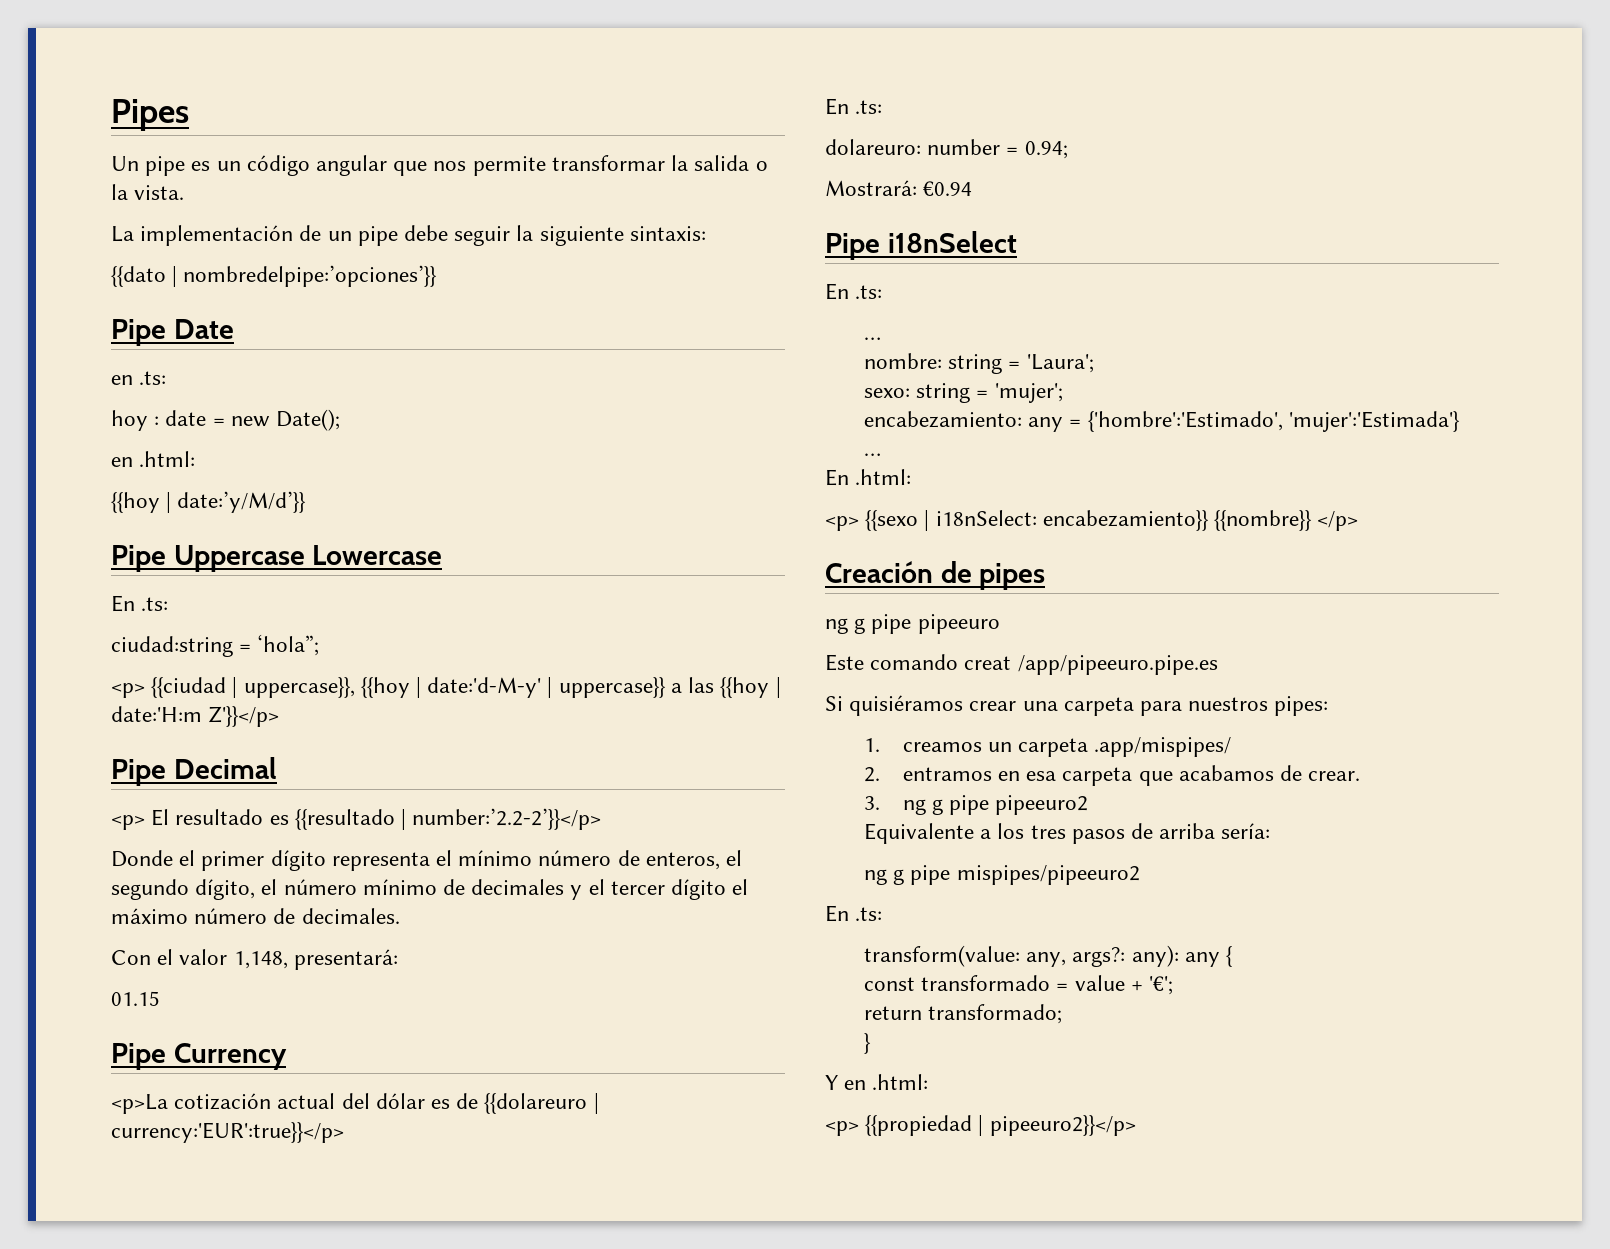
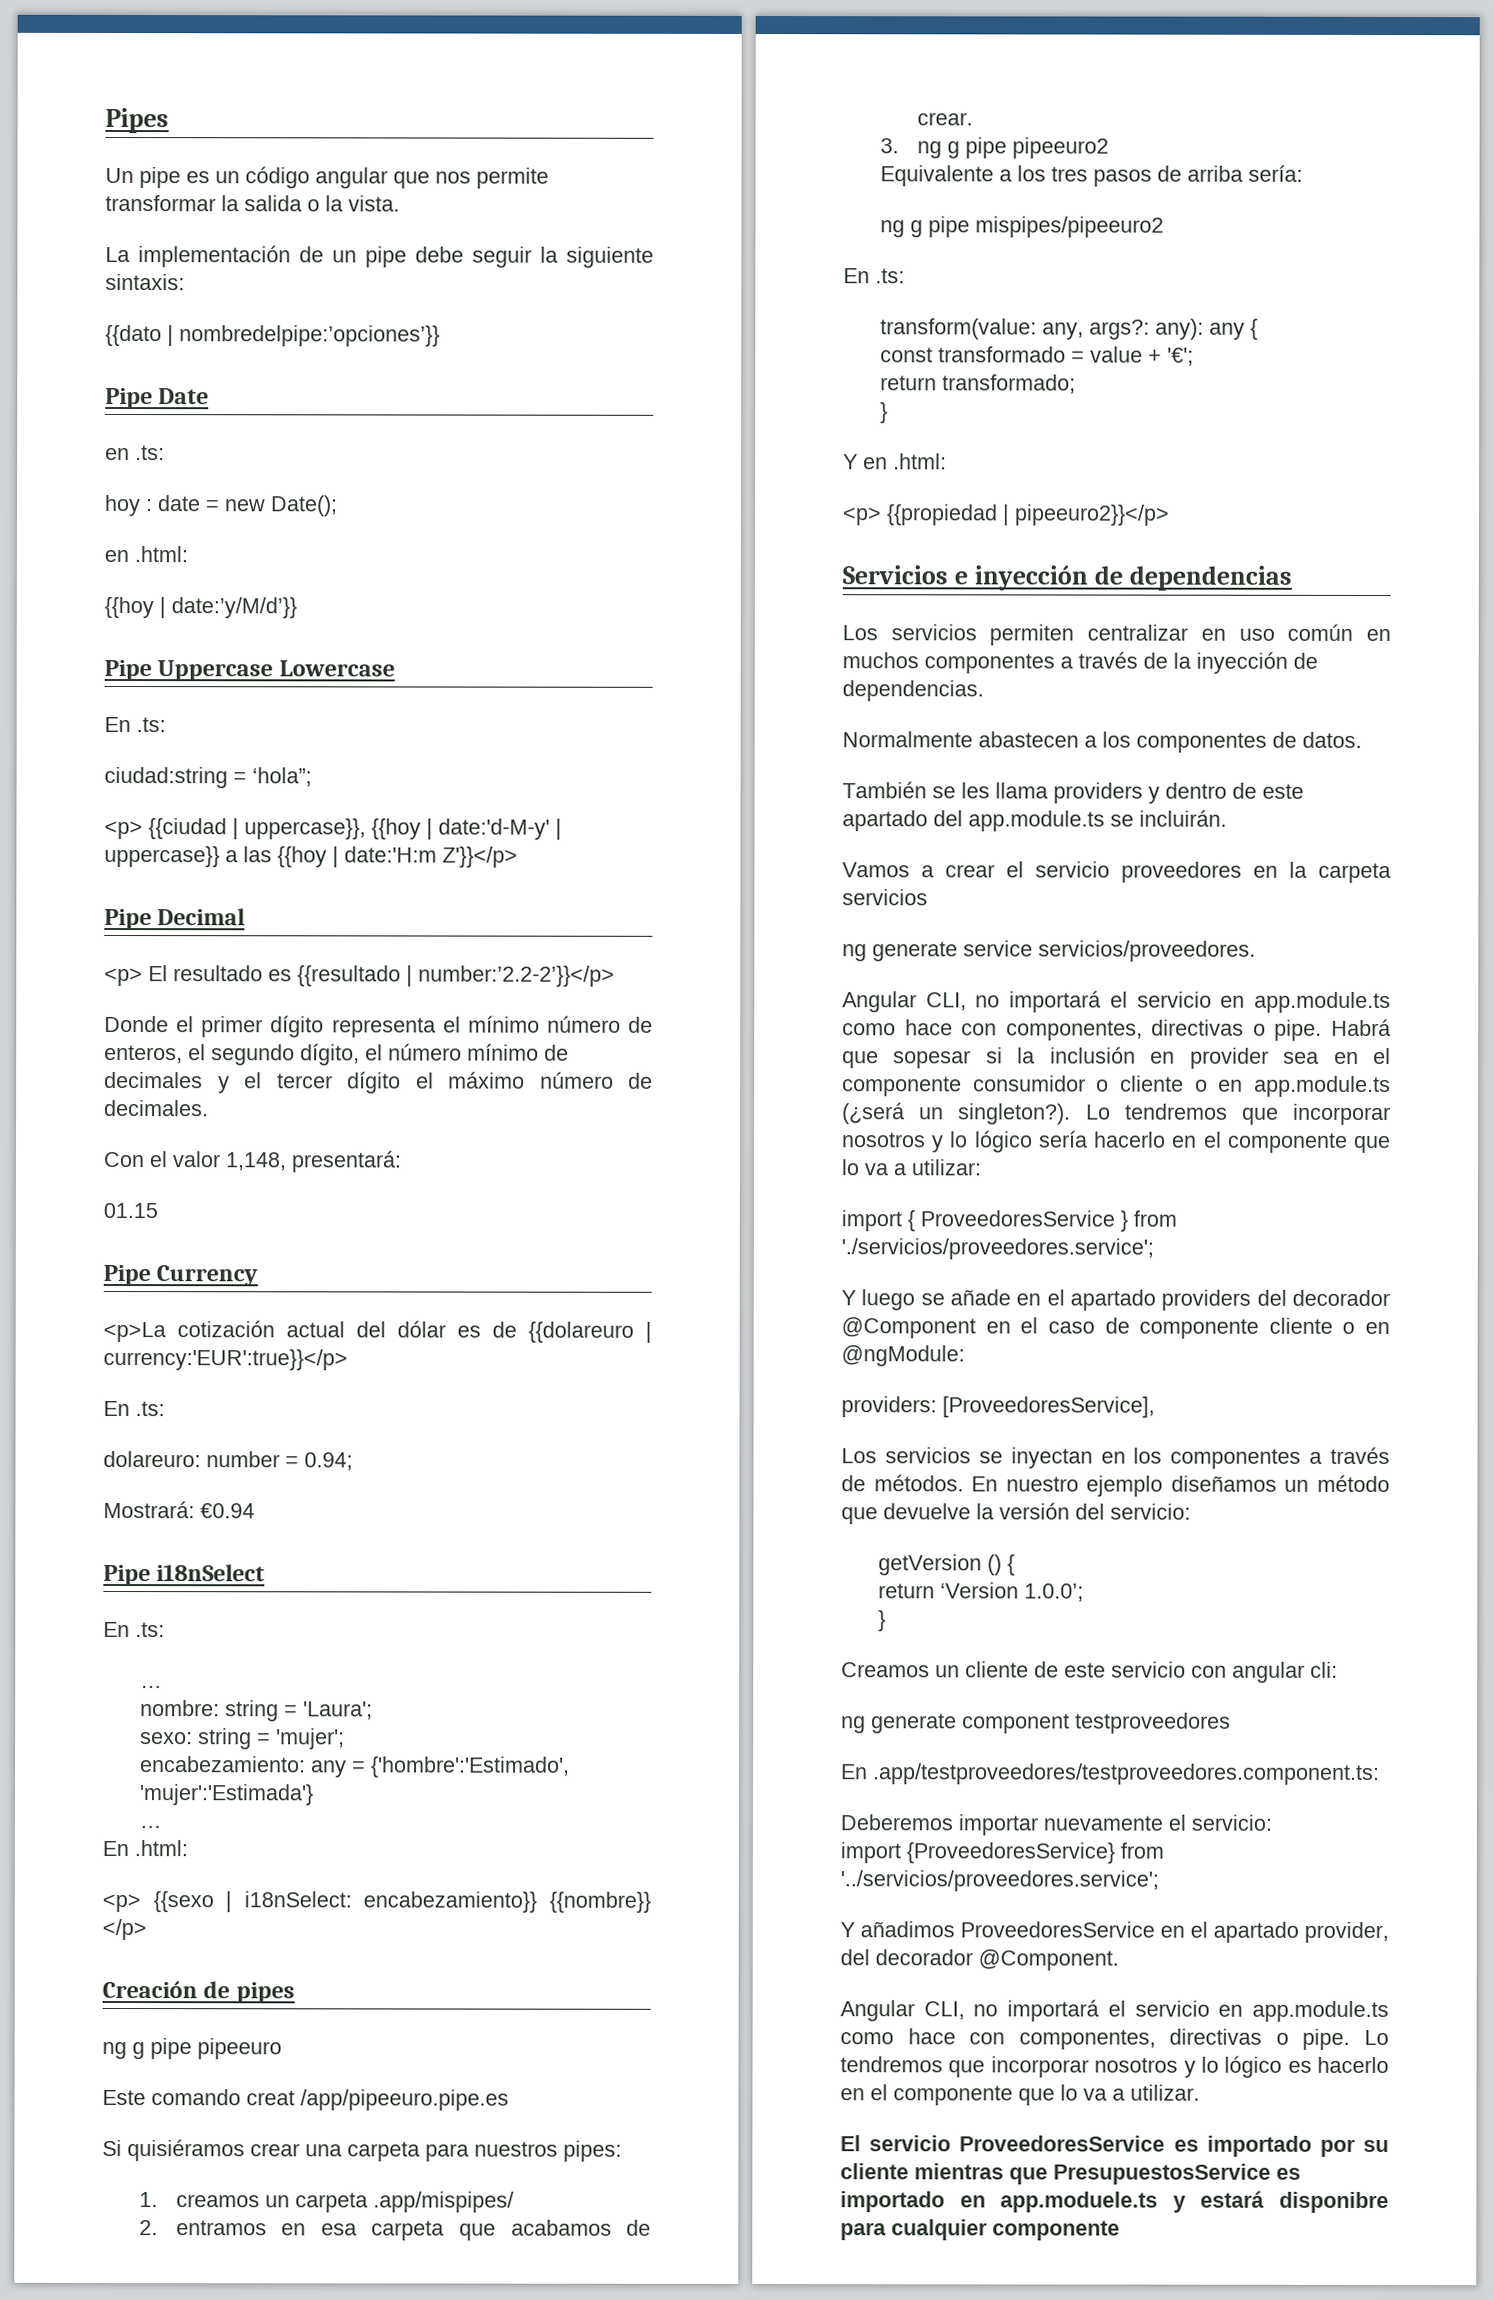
+ Servicios e inyección de dependencias
+ Los servicios permiten centralizar en uso común en muchos componentes a través de la inyección de dependencias.
+ Normalmente abastecen a los componentes de datos.
+ También se les llama providers y dentro de este apartado del app.module.ts se incluirán.
+ Vamos a crear el servicio proveedores en la carpeta servicios
+ ng generate service servicios/proveedores.
+ Angular CLI, no importará el servicio en app.module.ts como hace con componentes, directivas o pipe. Habrá que sopesar si la inclusión en provider sea en el componente consumidor o cliente o en app.module.ts (¿será un singleton?). Lo tendremos que incorporar nosotros y lo lógico sería hacerlo en el componente que lo va a utilizar:
+ import { ProveedoresService } from './servicios/proveedores.service';
+ Y luego se añade en el apartado providers del decorador @Component en el caso de componente cliente o en @ngModule:
+ providers: [ProveedoresService],
+ Los servicios se inyectan en los componentes a través de métodos. En nuestro ejemplo diseñamos un método que devuelve la versión del servicio:
+ getVersion () {
+ return ‘Version 1.0.0’;
+ }
+ Creamos un cliente de este servicio con angular cli:
+ ng generate component testproveedores
+ En .app/testproveedores/testproveedores.component.ts:
+ Deberemos importar nuevamente el servicio:
+ import {ProveedoresService} from '../servicios/proveedores.service';
+ Y añadimos ProveedoresService en el apartado provider, del decorador @Component.
+ Angular CLI, no importará el servicio en app.module.ts como hace con componentes, directivas o pipe. Lo tendremos que incorporar nosotros y lo lógico es hacerlo en el componente que lo va a utilizar.
+ El servicio ProveedoresService es importado por su cliente mientras que PresupuestosService es importado en app.moduele.ts y estará disponibre para cualquier componente

